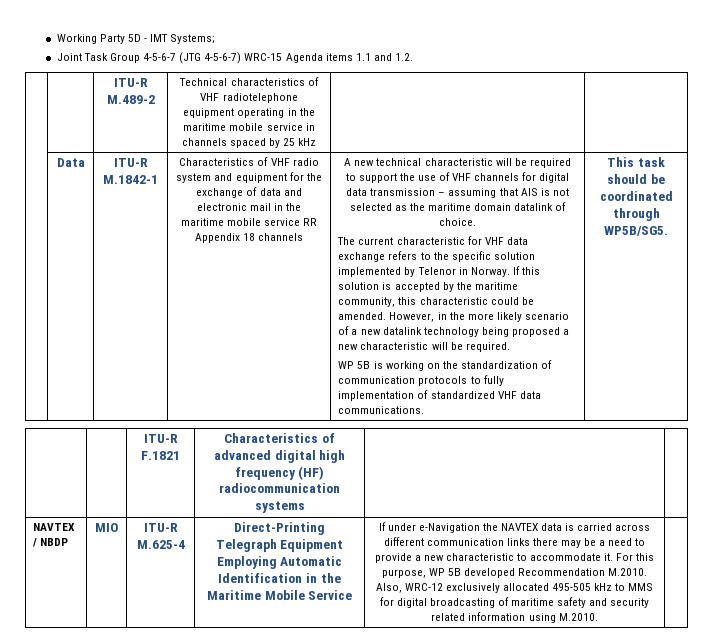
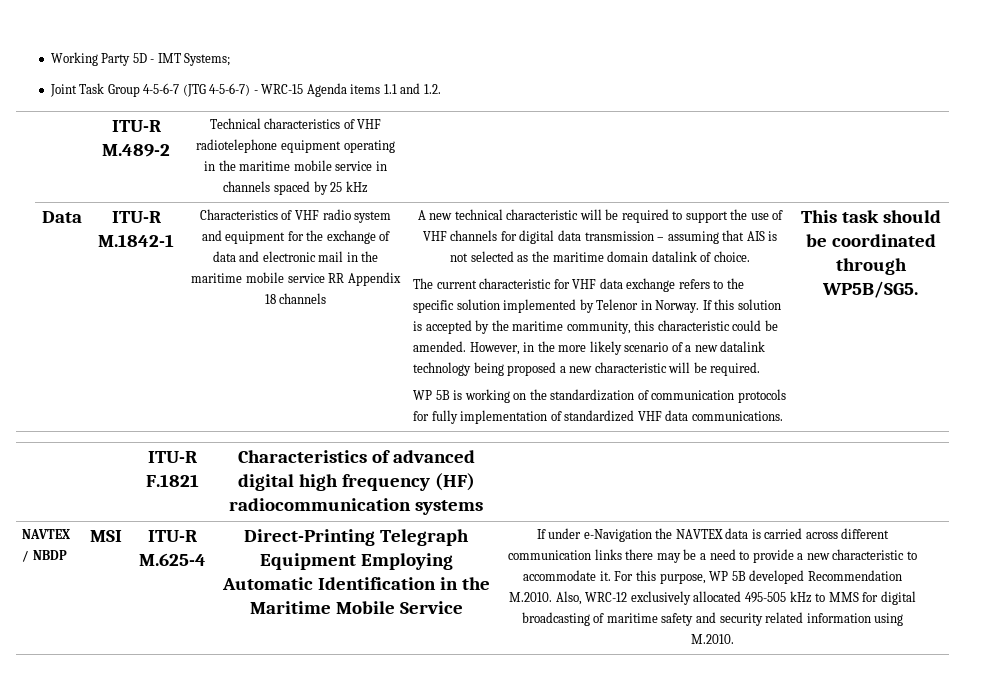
- Joint Task Group 4-5-6-7 (JTG 4-5-6-7) WRC-15 Agenda items 1.1 and 1.2.
+ Joint Task Group 4-5-6-7 (JTG 4-5-6-7) - WRC-15 Agenda items 1.1 and 1.2.
- WP 5B is working on the standardization of communication protocols to fully implementation of standardized VHF data communications.
+ WP 5B is working on the standardization of communication protocols for fully implementation of standardized VHF data communications.
- MIO
+ MSI

